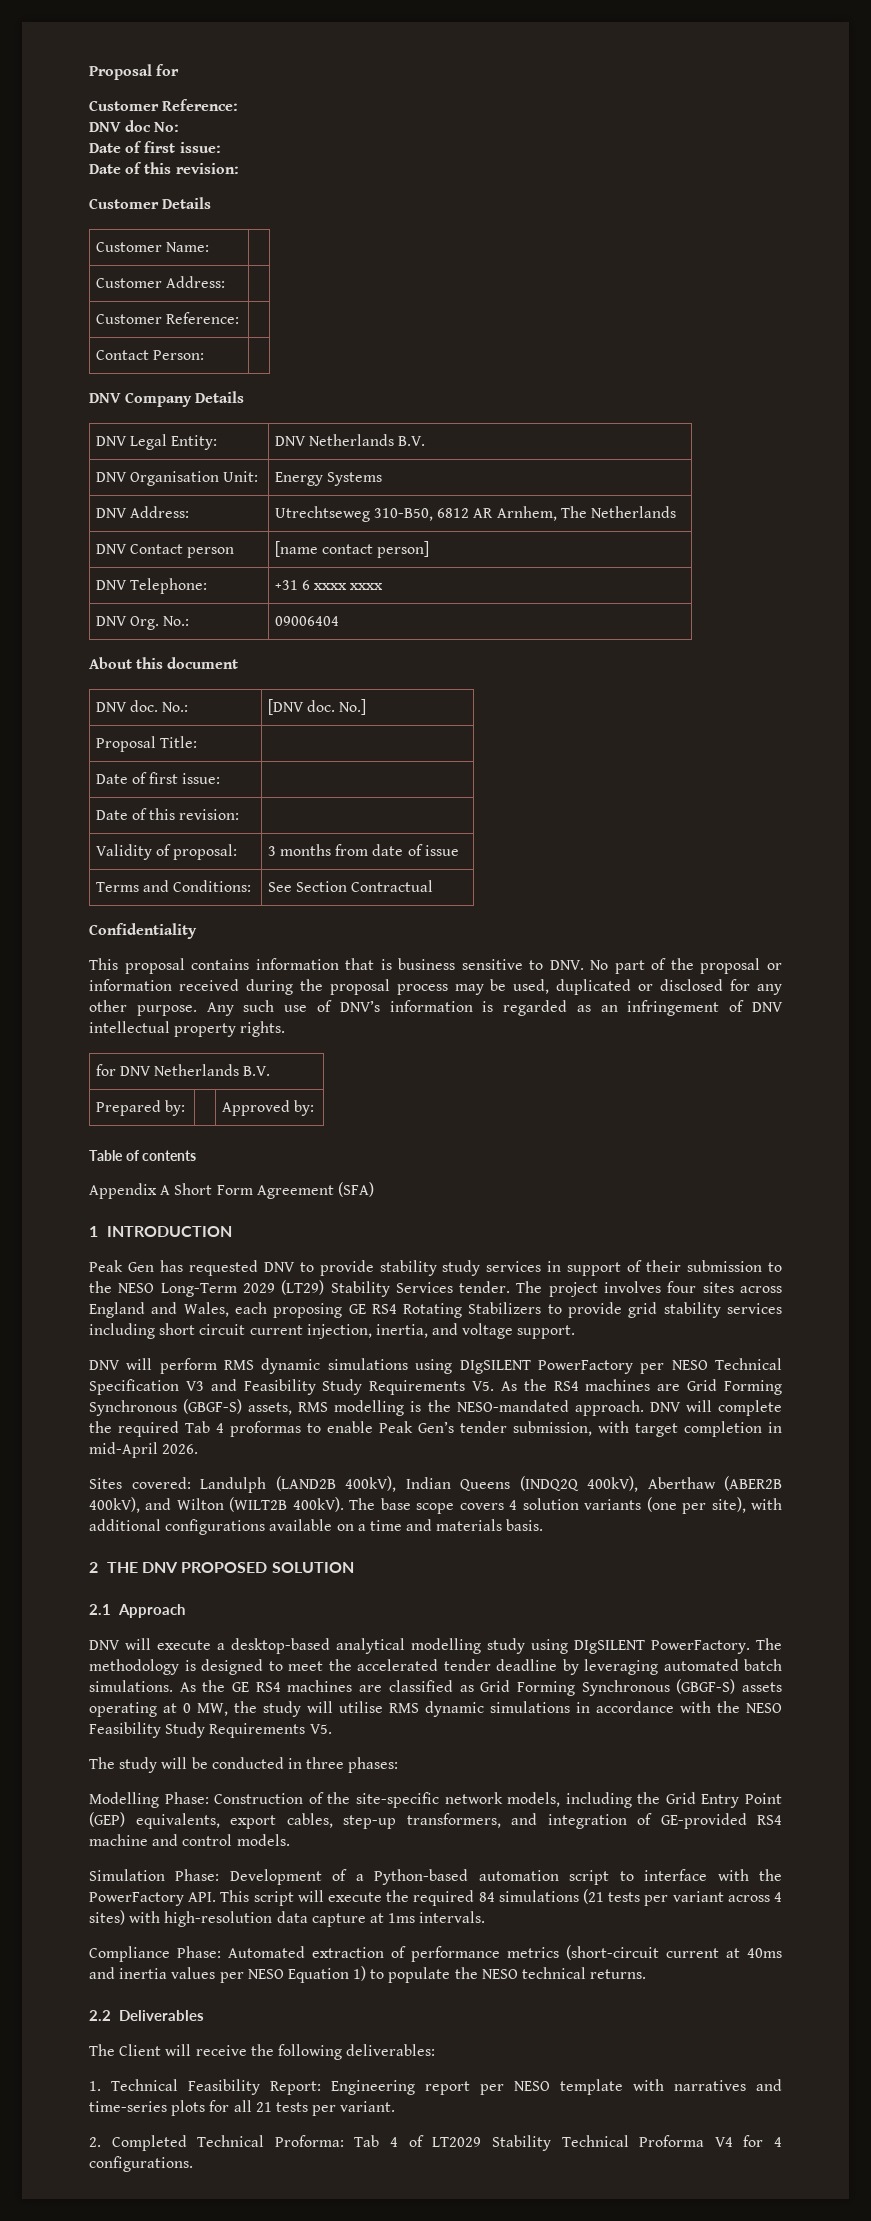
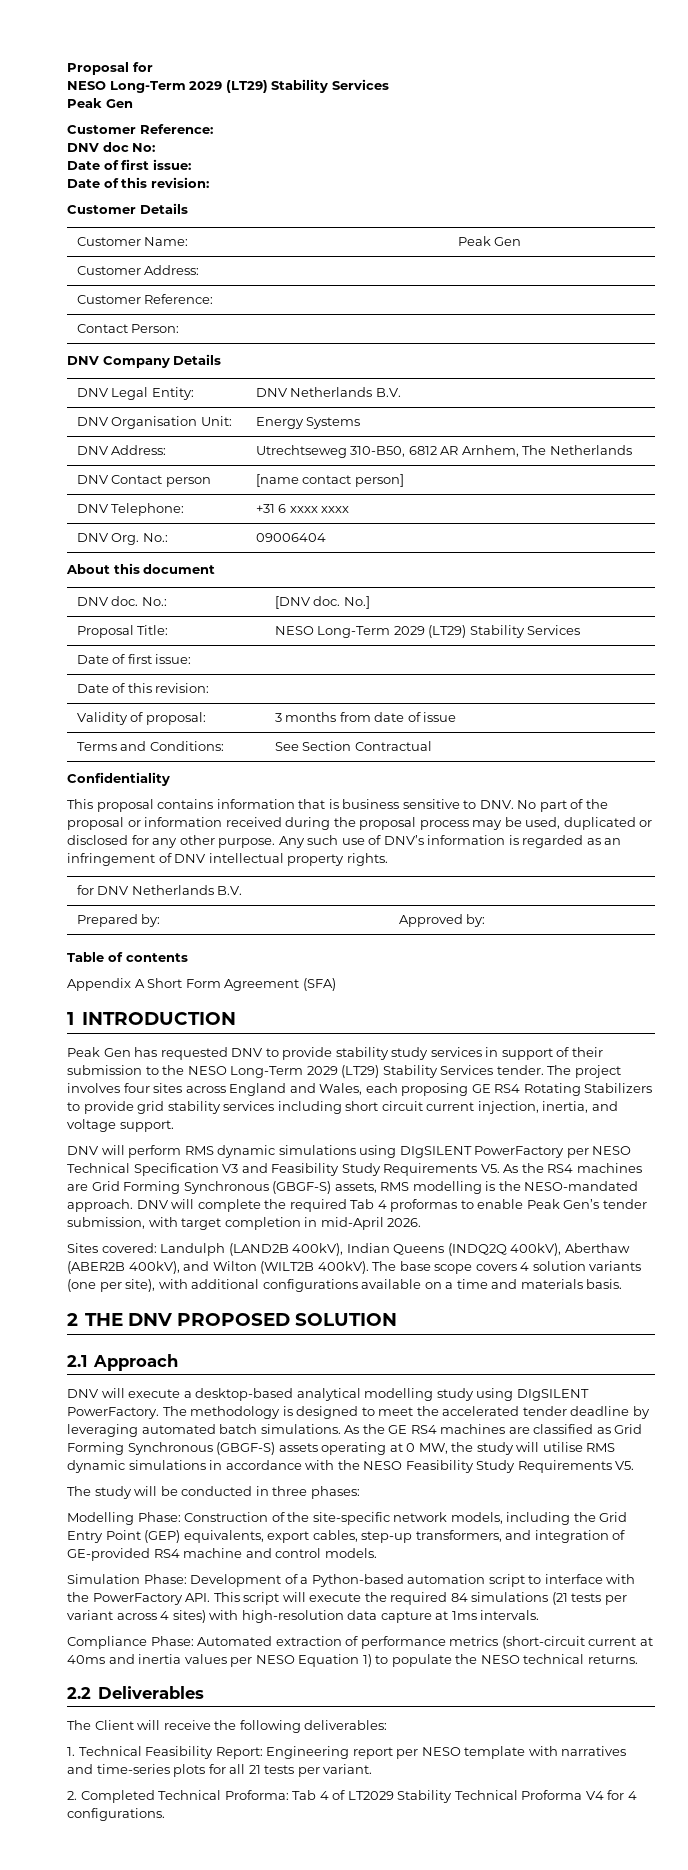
  Proposal for
+ NESO Long-Term 2029 (LT29) Stability Services
+ Peak Gen
- Customer Name: |
+ Customer Name: | Peak Gen
- Proposal Title: |
+ Proposal Title: | NESO Long-Term 2029 (LT29) Stability Services

